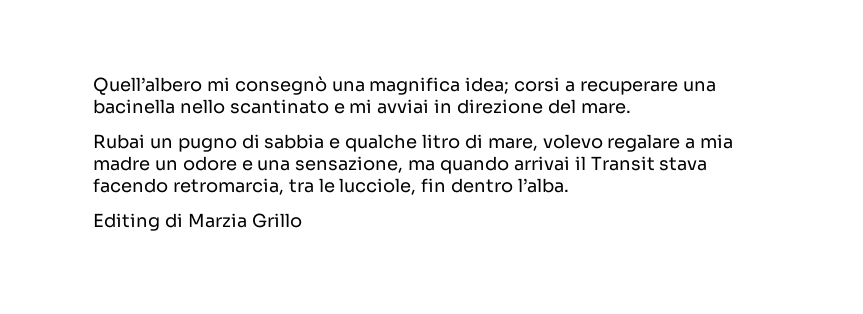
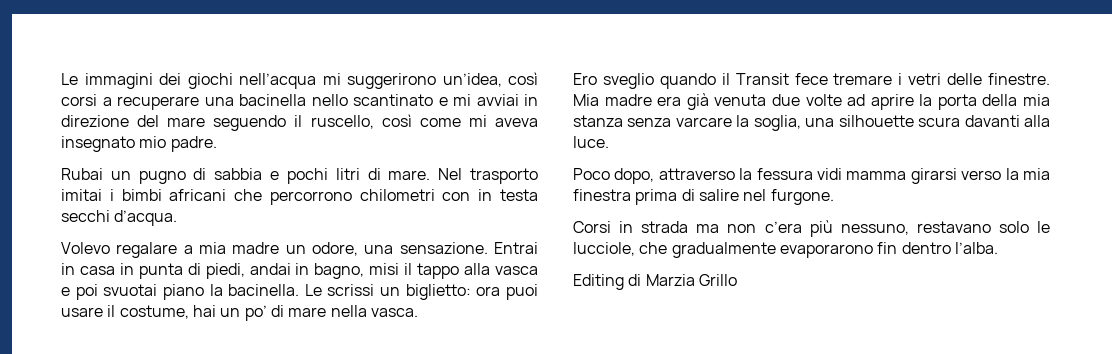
- Quell’albero mi consegnò una magnifica idea; corsi a recuperare una bacinella nello scantinato e mi avviai in direzione del mare.
+ Le immagini dei giochi nell’acqua mi suggerirono un’idea, così corsi a recuperare una bacinella nello scantinato e mi avviai in direzione del mare seguendo il ruscello, così come mi aveva insegnato mio padre.
- Rubai un pugno di sabbia e qualche litro di mare, volevo regalare a mia madre un odore e una sensazione, ma quando arrivai il Transit stava facendo retromarcia, tra le lucciole, fin dentro l’alba.
+ Rubai un pugno di sabbia e pochi litri di mare. Nel trasporto imitai i bimbi africani che percorrono chilometri con in testa secchi d’acqua.
+ Volevo regalare a mia madre un odore, una sensazione. Entrai in casa in punta di piedi, andai in bagno, misi il tappo alla vasca e poi svuotai piano la bacinella. Le scrissi un biglietto: ora puoi usare il costume, hai un po’ di mare nella vasca.
+ Ero sveglio quando il Transit fece tremare i vetri delle finestre. Mia madre era già venuta due volte ad aprire la porta della mia stanza senza varcare la soglia, una silhouette scura davanti alla luce.
+ Poco dopo, attraverso la fessura vidi mamma girarsi verso la mia finestra prima di salire nel furgone.
+ Corsi in strada ma non c’era più nessuno, restavano solo le lucciole, che gradualmente evaporarono fin dentro l’alba.

